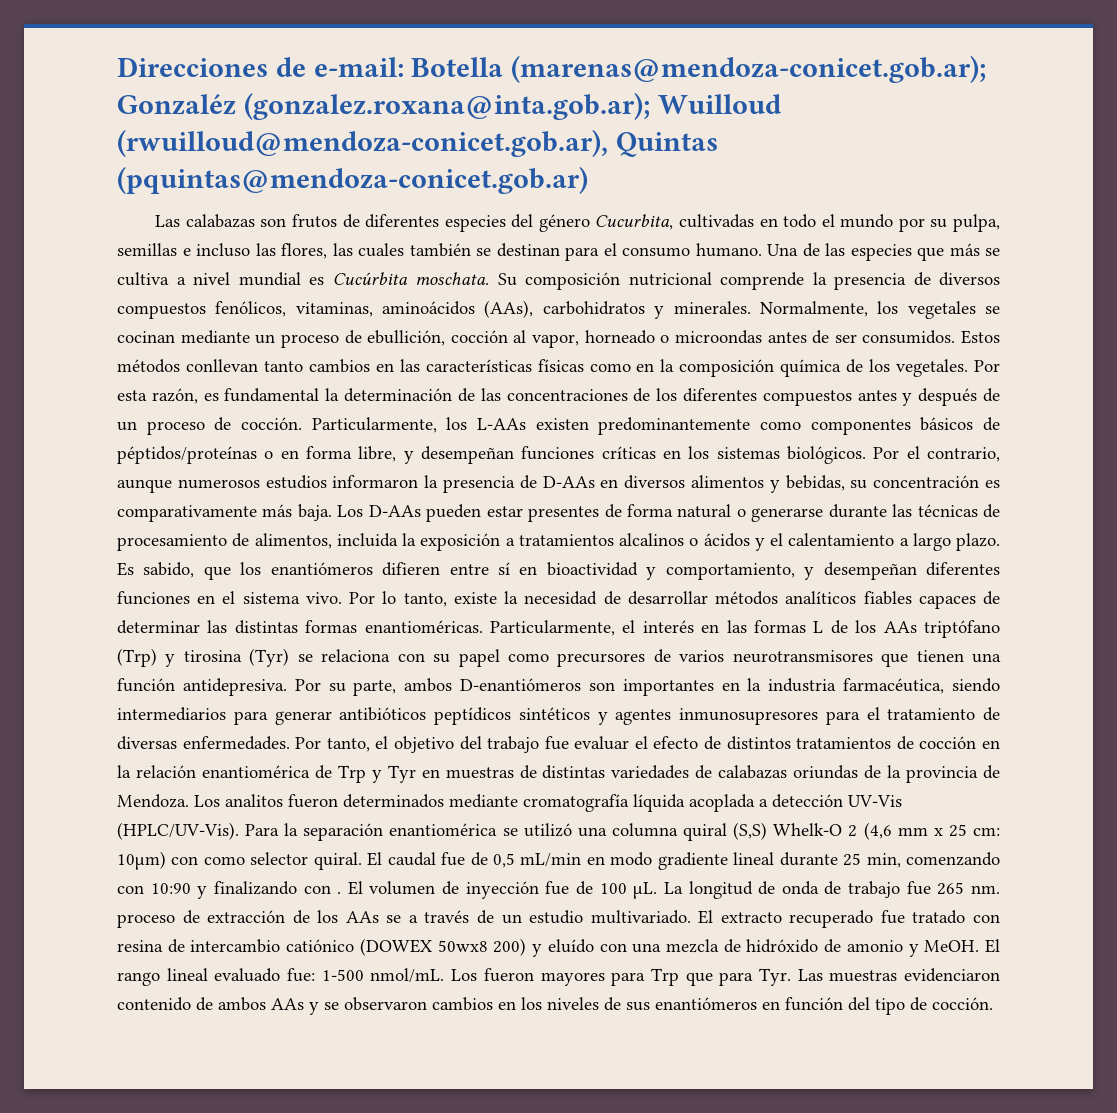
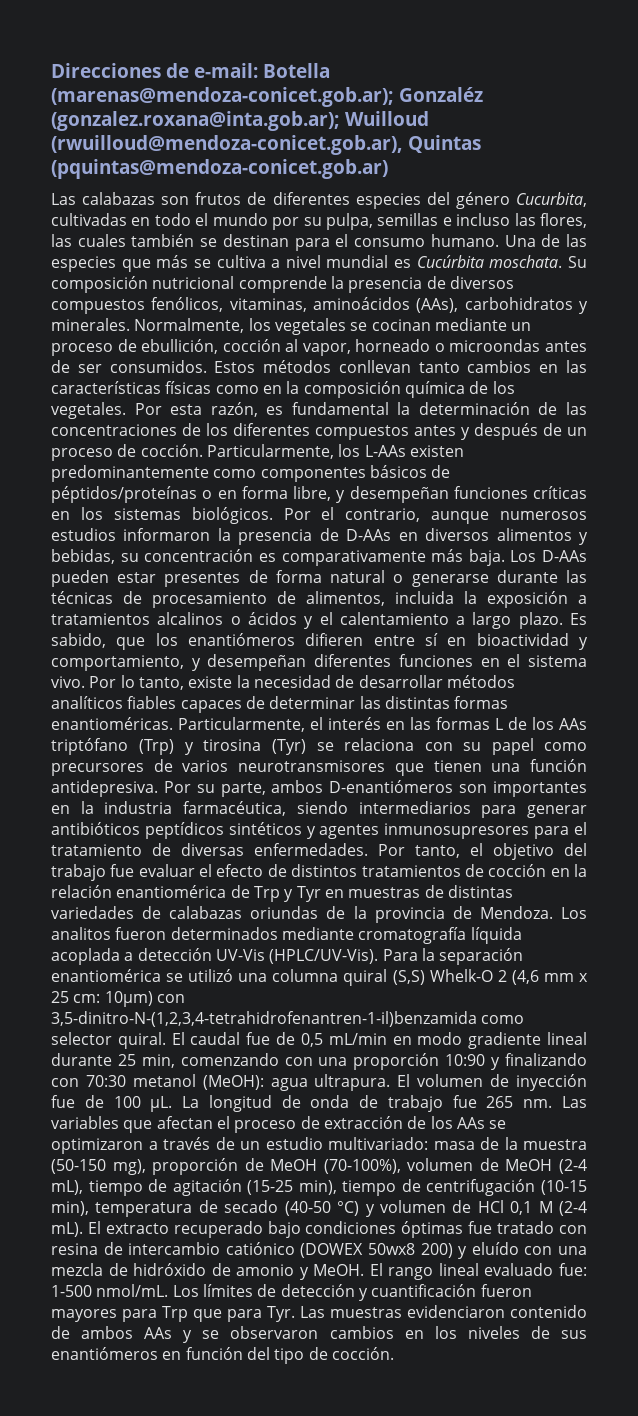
- Para la separación enantiomérica se utilizó una columna quiral (S,S) Whelk-O 2 (4,6 mm x 25 cm: 10µm) con como selector quiral.
+ Para la separación enantiomérica se utilizó una columna quiral (S,S) Whelk-O 2 (4,6 mm x 25 cm: 10µm) con 3,5-dinitro-N-(1,2,3,4-tetrahidrofenantren-1-il)benzamida como selector quiral.
- El caudal fue de 0,5 mL/min en modo gradiente lineal durante 25 min, comenzando con 10:90 y finalizando con .
+ El caudal fue de 0,5 mL/min en modo gradiente lineal durante 25 min, comenzando con una proporción 10:90 y finalizando con 70:30 metanol (MeOH): agua ultrapura.
- La longitud de onda de trabajo fue 265 nm. proceso de extracción de los AAs se a través de un estudio multivariado. El extracto recuperado fue tratado con resina de intercambio catiónico (DOWEX 50wx8 200) y eluído con una mezcla de hidróxido de amonio y MeOH.
+ La longitud de onda de trabajo fue 265 nm. Las variables que afectan el proceso de extracción de los AAs se optimizaron a través de un estudio multivariado: masa de la muestra (50-150 mg), proporción de MeOH (70-100%), volumen de MeOH (2-4 mL), tiempo de agitación (15-25 min), tiempo de centrifugación (10-15 min), temperatura de secado (40-50 °C) y volumen de HCl 0,1 M (2-4 mL). El extracto recuperado bajo condiciones óptimas fue tratado con resina de intercambio catiónico (DOWEX 50wx8 200) y eluído con una mezcla de hidróxido de amonio y MeOH.
- Los fueron mayores para Trp que para Tyr. Las muestras evidenciaron contenido de ambos AAs y se observaron cambios en los niveles de sus enantiómeros en función del tipo de cocción.
+ Los límites de detección y cuantificación fueron mayores para Trp que para Tyr. Las muestras evidenciaron contenido de ambos AAs y se observaron cambios en los niveles de sus enantiómeros en función del tipo de cocción.

